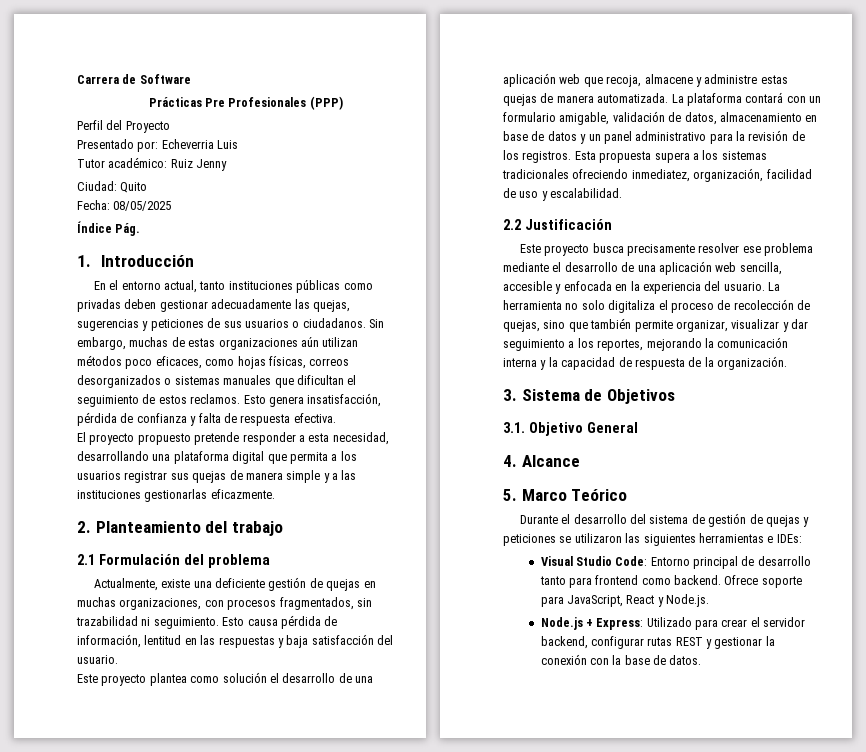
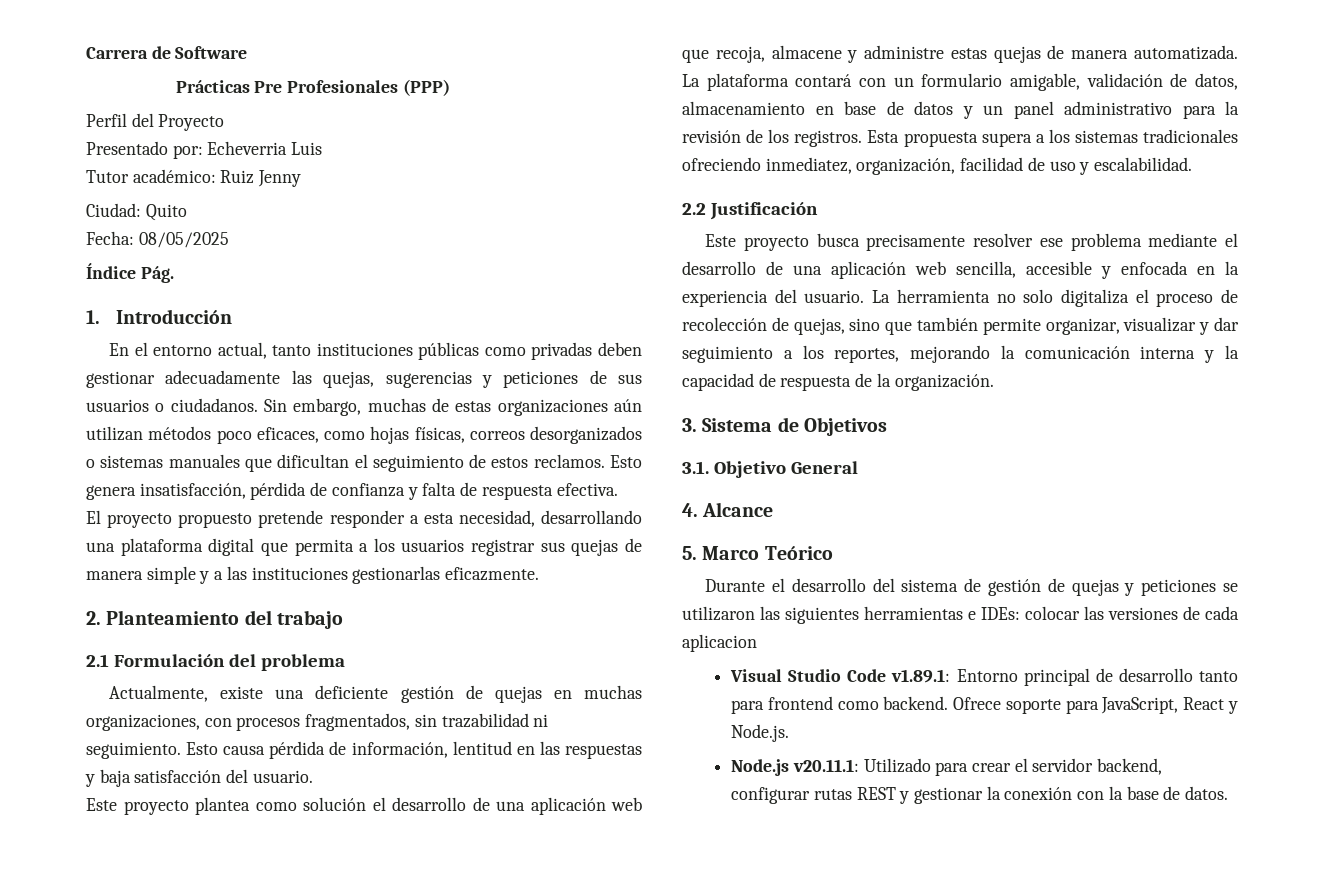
- Durante el desarrollo del sistema de gestión de quejas y peticiones se utilizaron las siguientes herramientas e IDEs:
+ Durante el desarrollo del sistema de gestión de quejas y peticiones se utilizaron las siguientes herramientas e IDEs: colocar las versiones de cada aplicacion
- Visual Studio Code: Entorno principal de desarrollo tanto para frontend como backend.
+ Visual Studio Code v1.89.1: Entorno principal de desarrollo tanto para frontend como backend.
- Node.js + Express: Utilizado para crear el servidor backend, configurar rutas REST y gestionar la conexión con la base de datos.
+ Node.js v20.11.1: Utilizado para crear el servidor backend, configurar rutas REST y gestionar la conexión con la base de datos.

